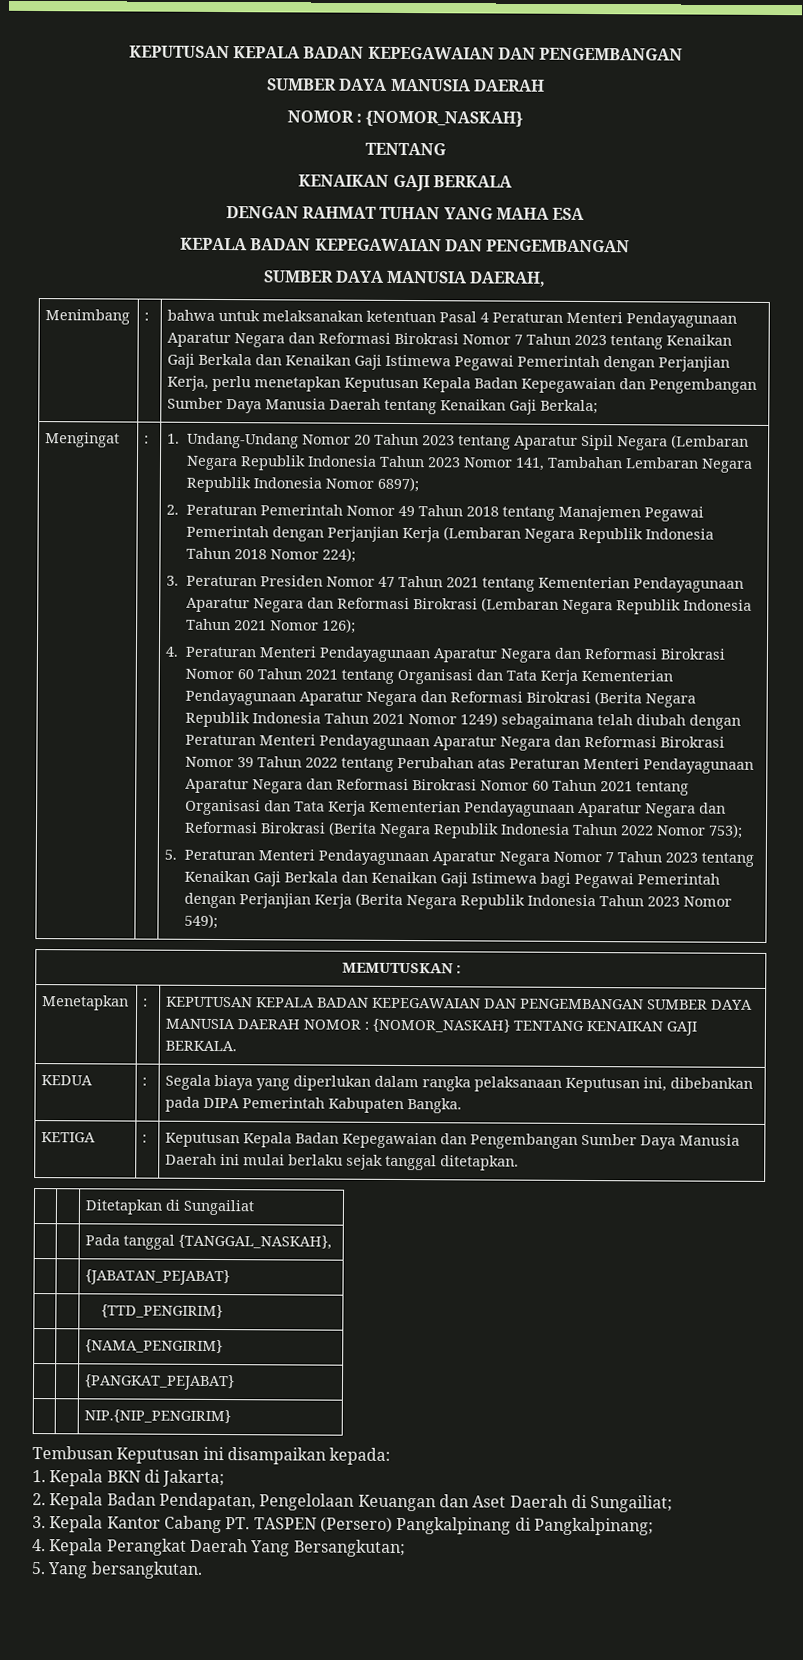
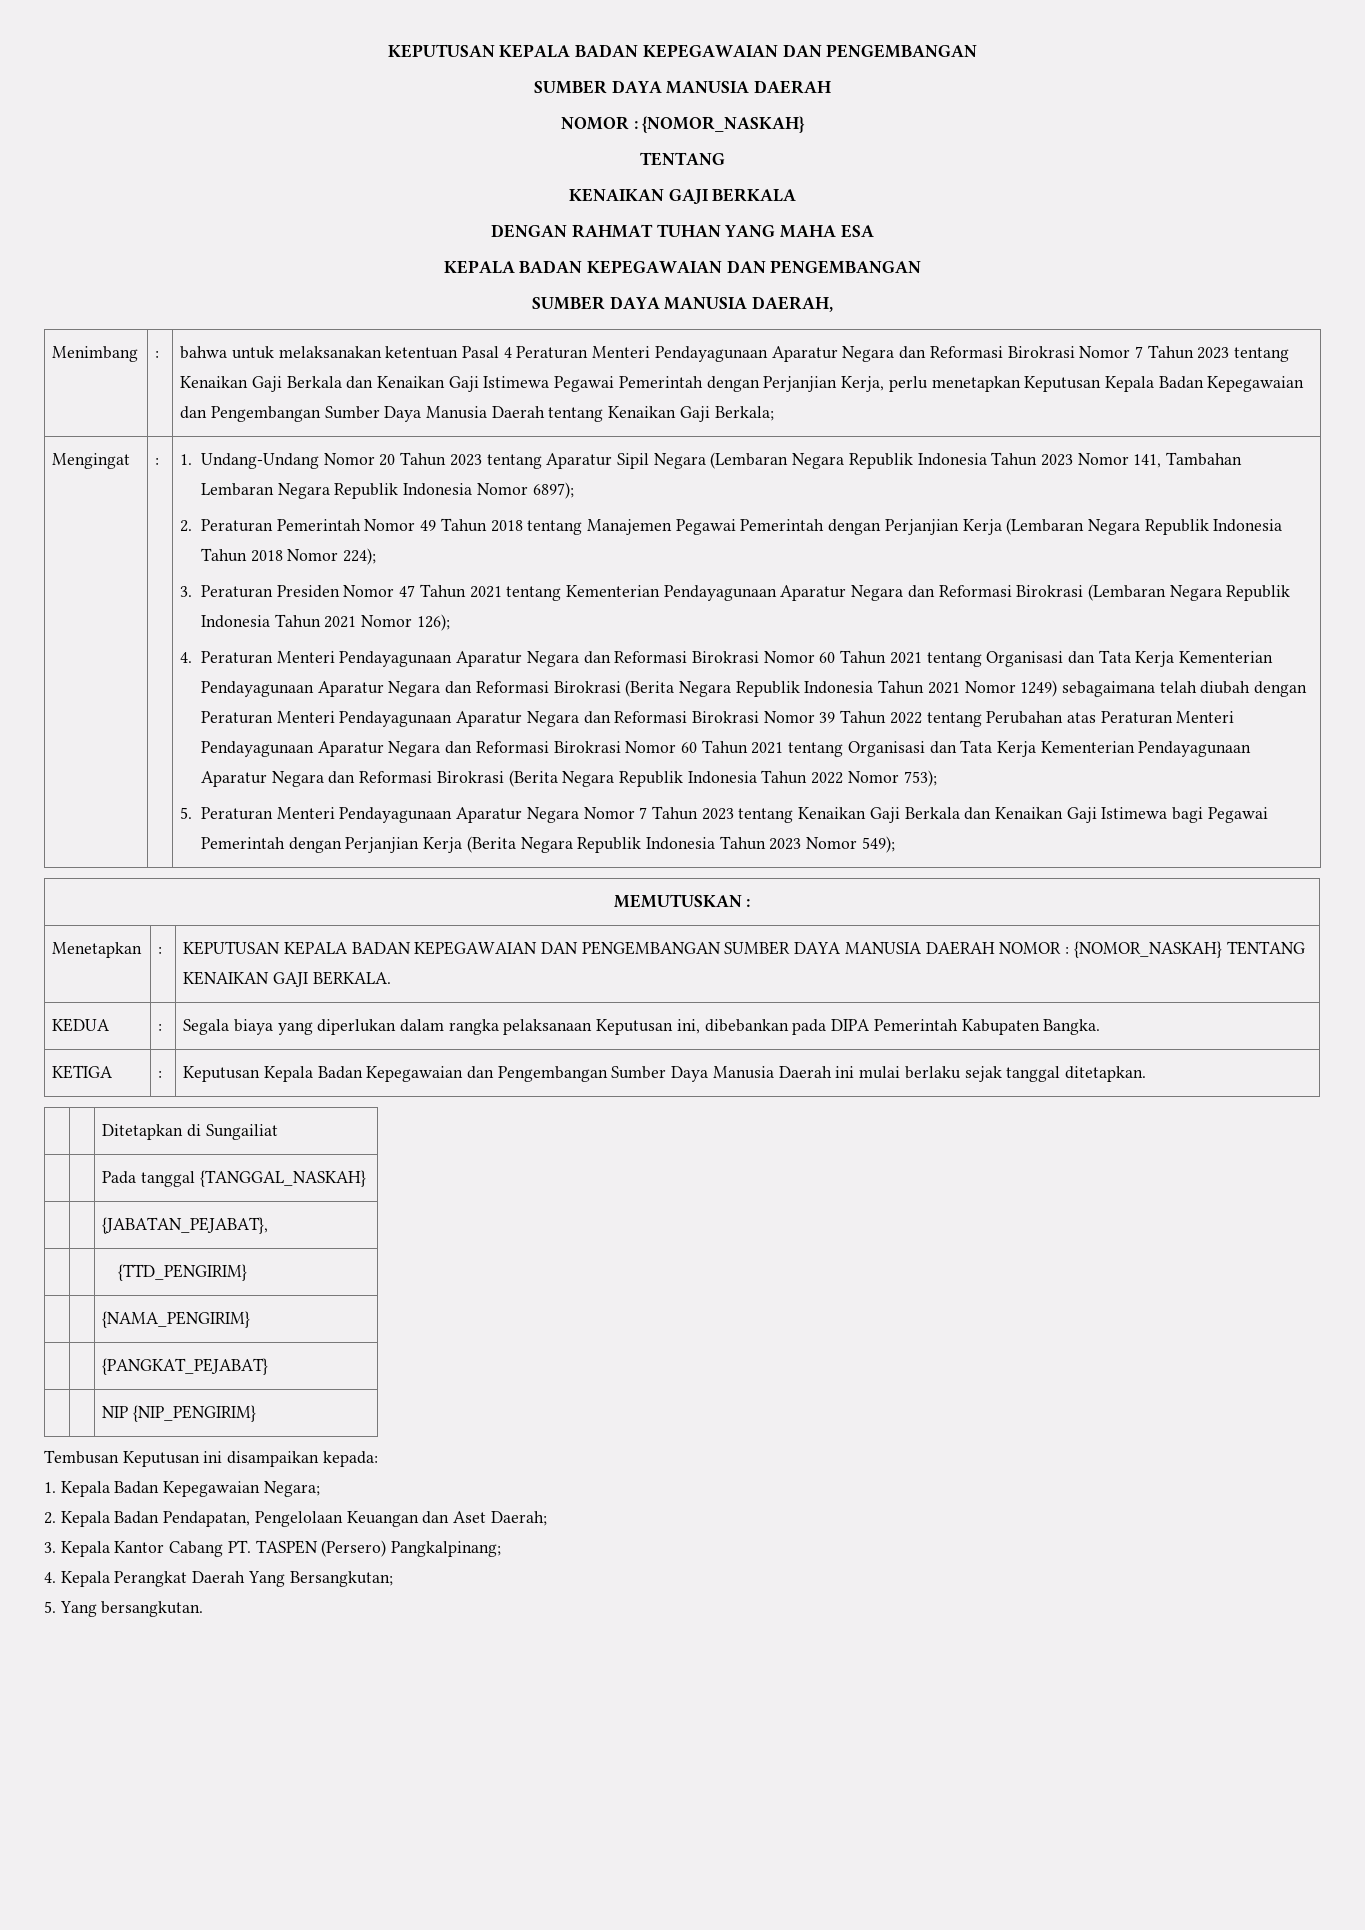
- | | Pada tanggal {TANGGAL_NASKAH},
- | | {JABATAN_PEJABAT}
+ | | Pada tanggal {TANGGAL_NASKAH}
+ | | {JABATAN_PEJABAT},
- | | NIP.{NIP_PENGIRIM}
+ | | NIP {NIP_PENGIRIM}
- 1. Kepala BKN di Jakarta;
+ 1. Kepala Badan Kepegawaian Negara;
- 2. Kepala Badan Pendapatan, Pengelolaan Keuangan dan Aset Daerah di Sungailiat;
+ 2. Kepala Badan Pendapatan, Pengelolaan Keuangan dan Aset Daerah;
- 3. Kepala Kantor Cabang PT. TASPEN (Persero) Pangkalpinang di Pangkalpinang;
+ 3. Kepala Kantor Cabang PT. TASPEN (Persero) Pangkalpinang;

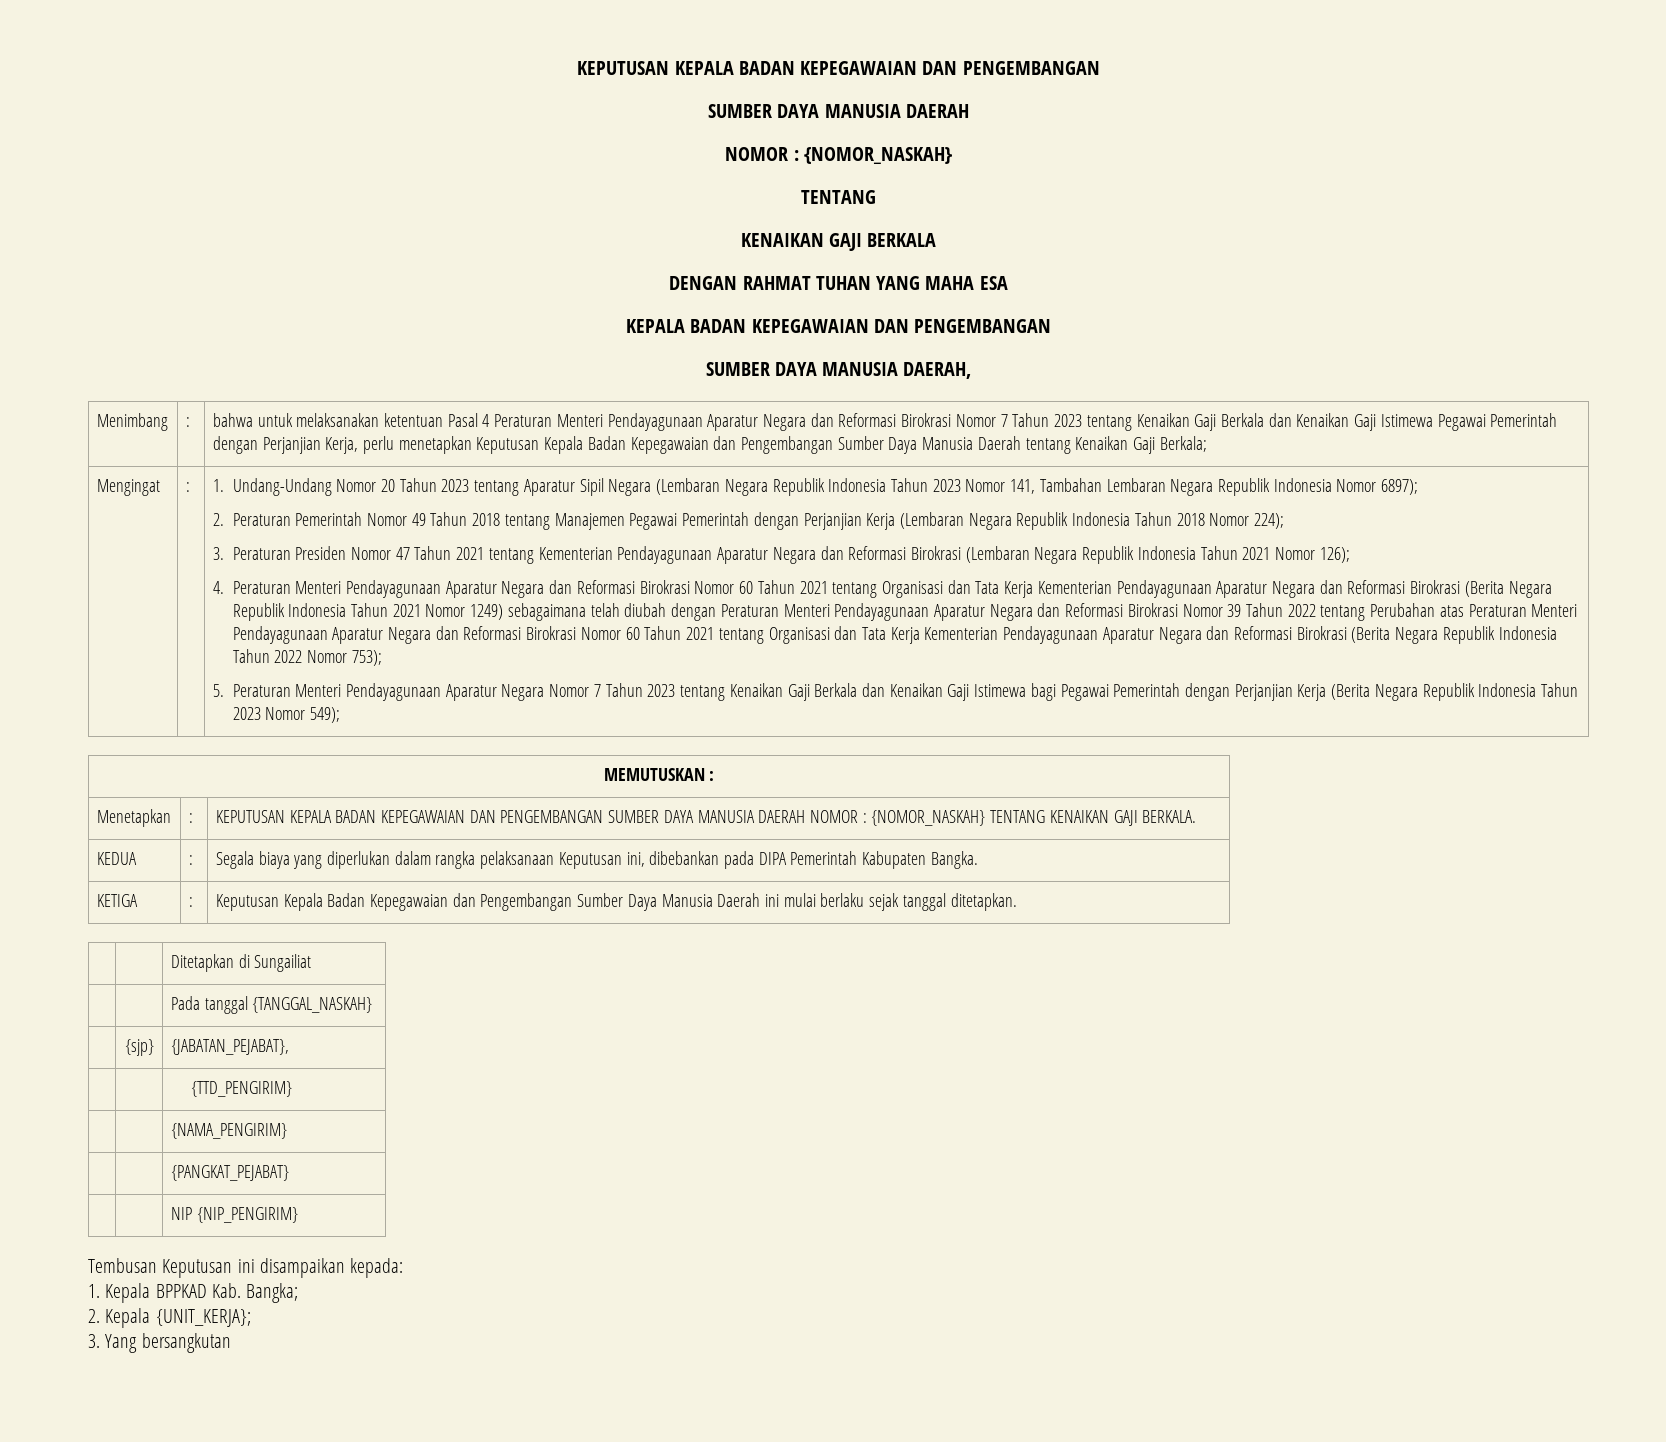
- | | {JABATAN_PEJABAT},
+ | {sjp} | {JABATAN_PEJABAT},
- 1. Kepala Badan Kepegawaian Negara;
+ 1. Kepala BPPKAD Kab. Bangka;
- 2. Kepala Badan Pendapatan, Pengelolaan Keuangan dan Aset Daerah;
- 3. Kepala Kantor Cabang PT. TASPEN (Persero) Pangkalpinang;
- 4. Kepala Perangkat Daerah Yang Bersangkutan;
- 5. Yang bersangkutan.
+ 2. Kepala {UNIT_KERJA};
+ 3. Yang bersangkutan

